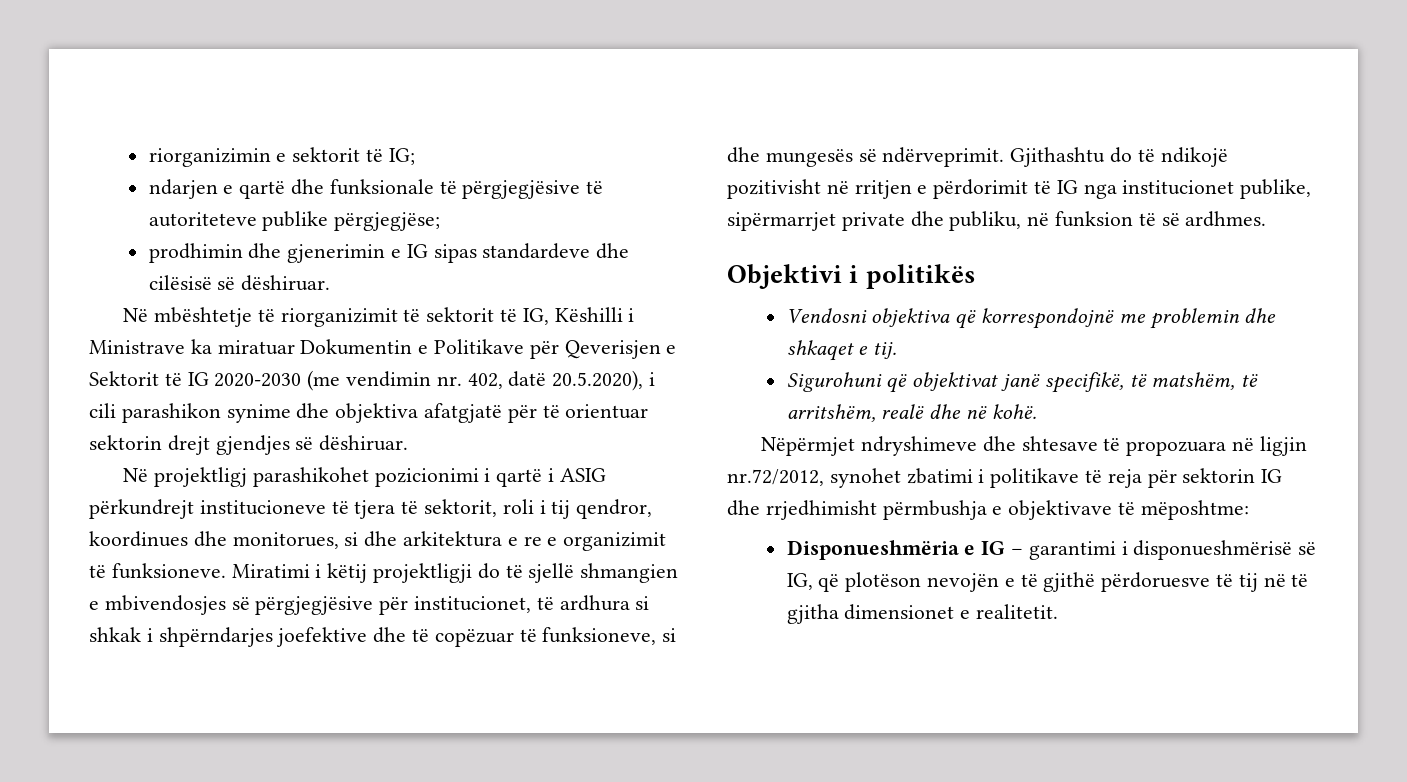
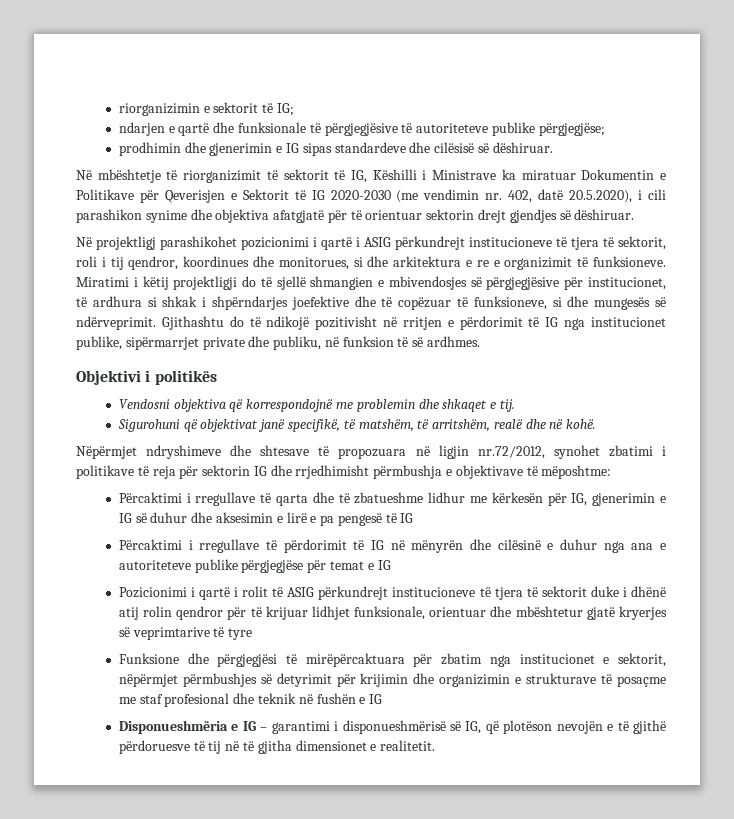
+ Përcaktimi i rregullave të qarta dhe të zbatueshme lidhur me kërkesën për IG, gjenerimin e IG së duhur dhe aksesimin e lirë e pa pengesë të IG
+ Përcaktimi i rregullave të përdorimit të IG në mënyrën dhe cilësinë e duhur nga ana e autoriteteve publike përgjegjëse për temat e IG
+ Pozicionimi i qartë i rolit të ASIG përkundrejt institucioneve të tjera të sektorit duke i dhënë atij rolin qendror për të krijuar lidhjet funksionale, orientuar dhe mbështetur gjatë kryerjes së veprimtarive të tyre
+ Funksione dhe përgjegjësi të mirëpërcaktuara për zbatim nga institucionet e sektorit, nëpërmjet përmbushjes së detyrimit për krijimin dhe organizimin e strukturave të posaçme me staf profesional dhe teknik në fushën e IG

